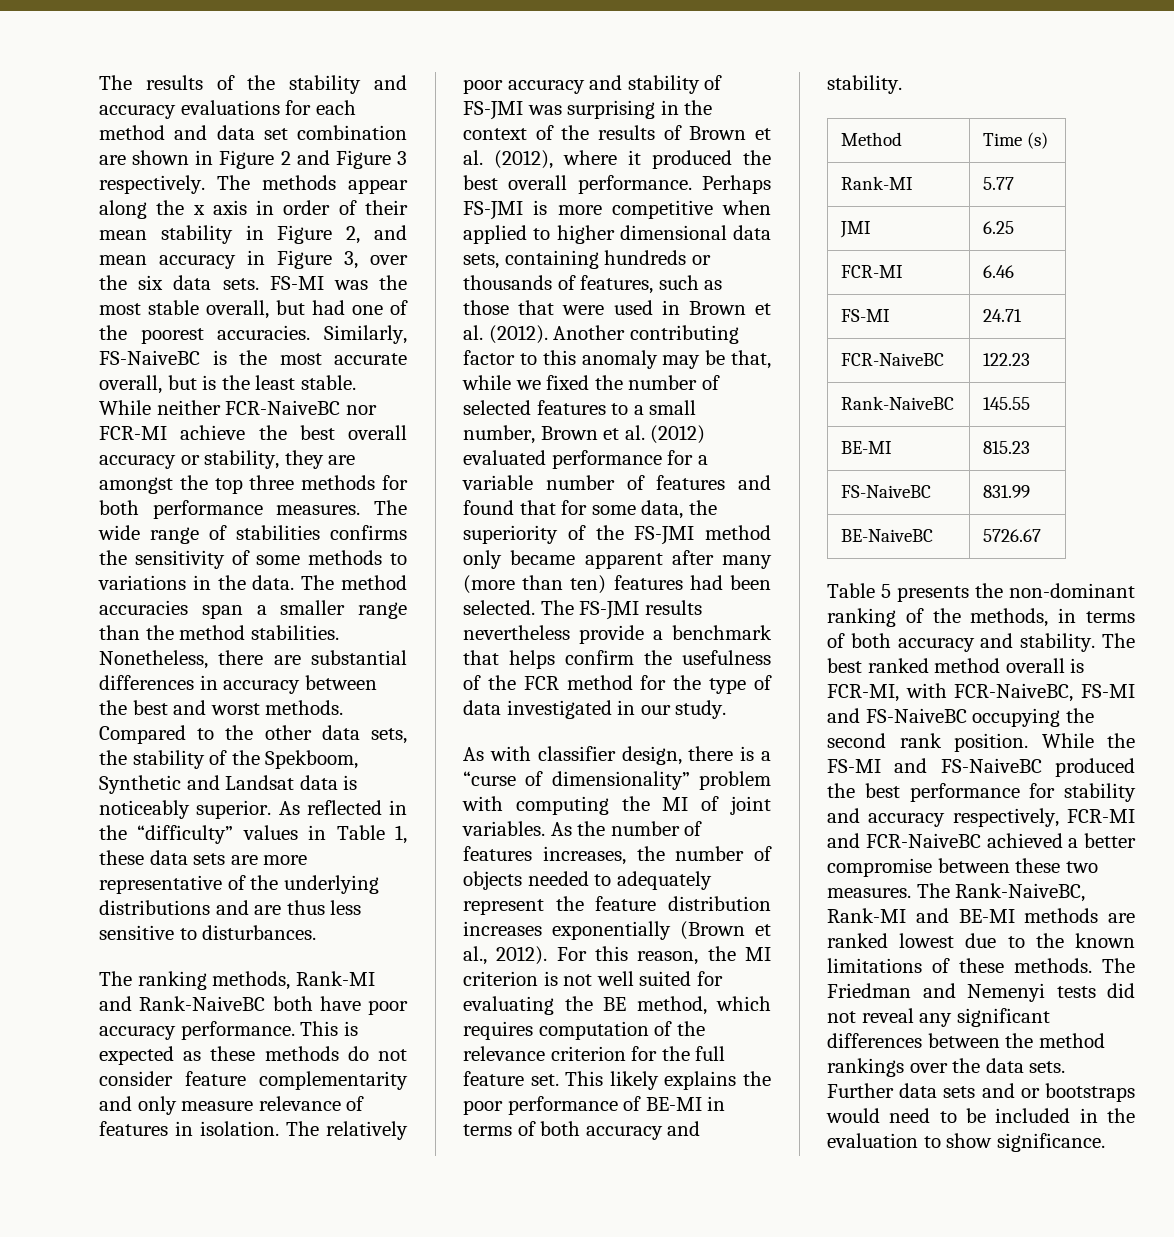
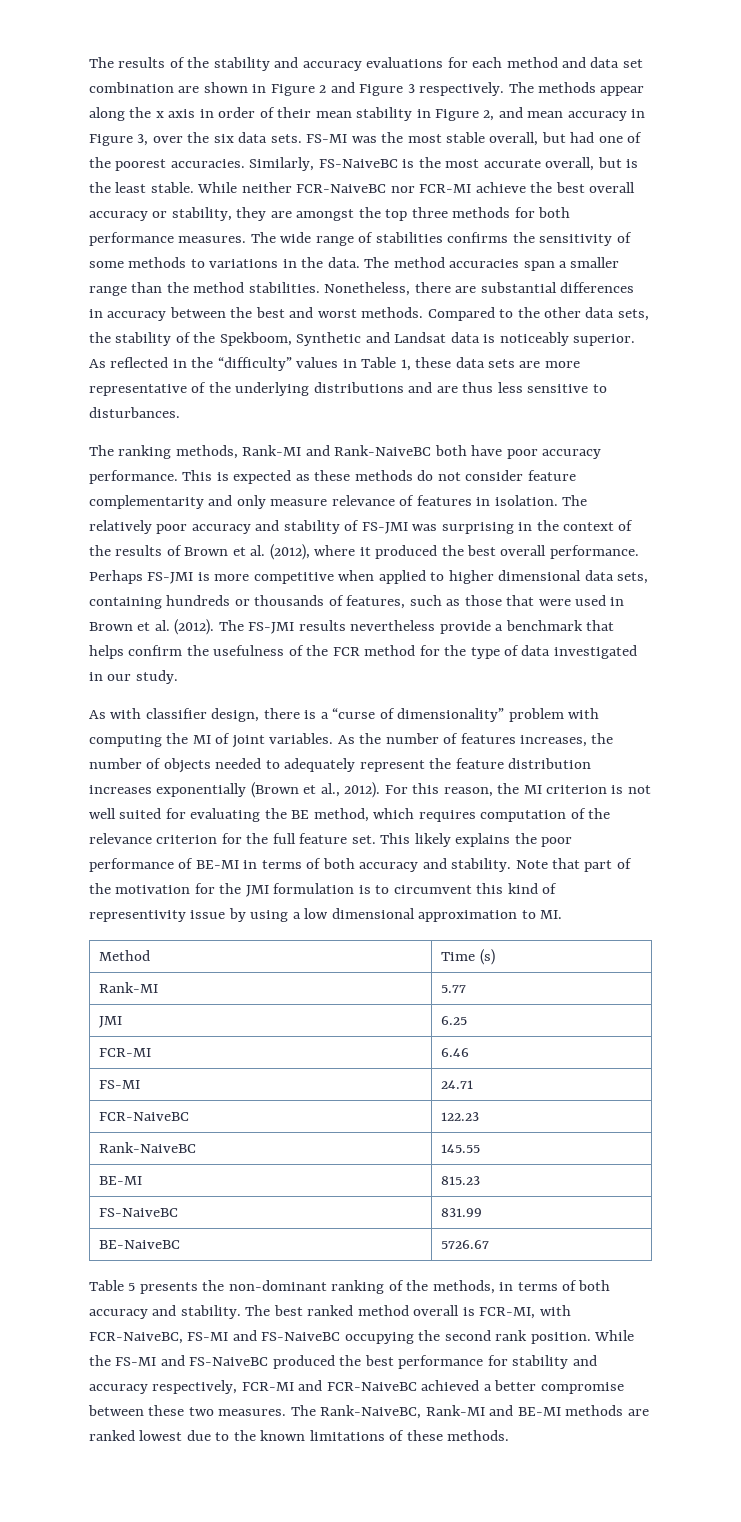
- Another contributing factor to this anomaly may be that, while we fixed the number of selected features to a small number, Brown et al. (2012) evaluated performance for a variable number of features and found that for some data, the superiority of the FS-JMI method only became apparent after many (more than ten) features had been selected.
+ Note that part of the motivation for the JMI formulation is to circumvent this kind of representivity issue by using a low dimensional approximation to MI.
- The Friedman and Nemenyi tests did not reveal any significant differences between the method rankings over the data sets. Further data sets and or bootstraps would need to be included in the evaluation to show significance.

